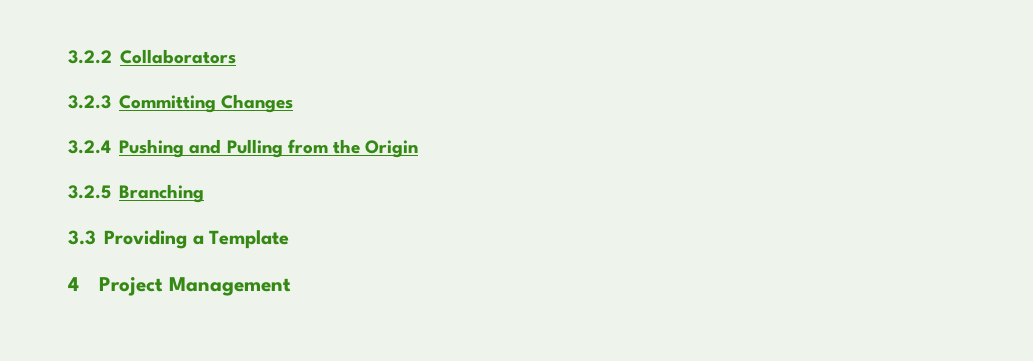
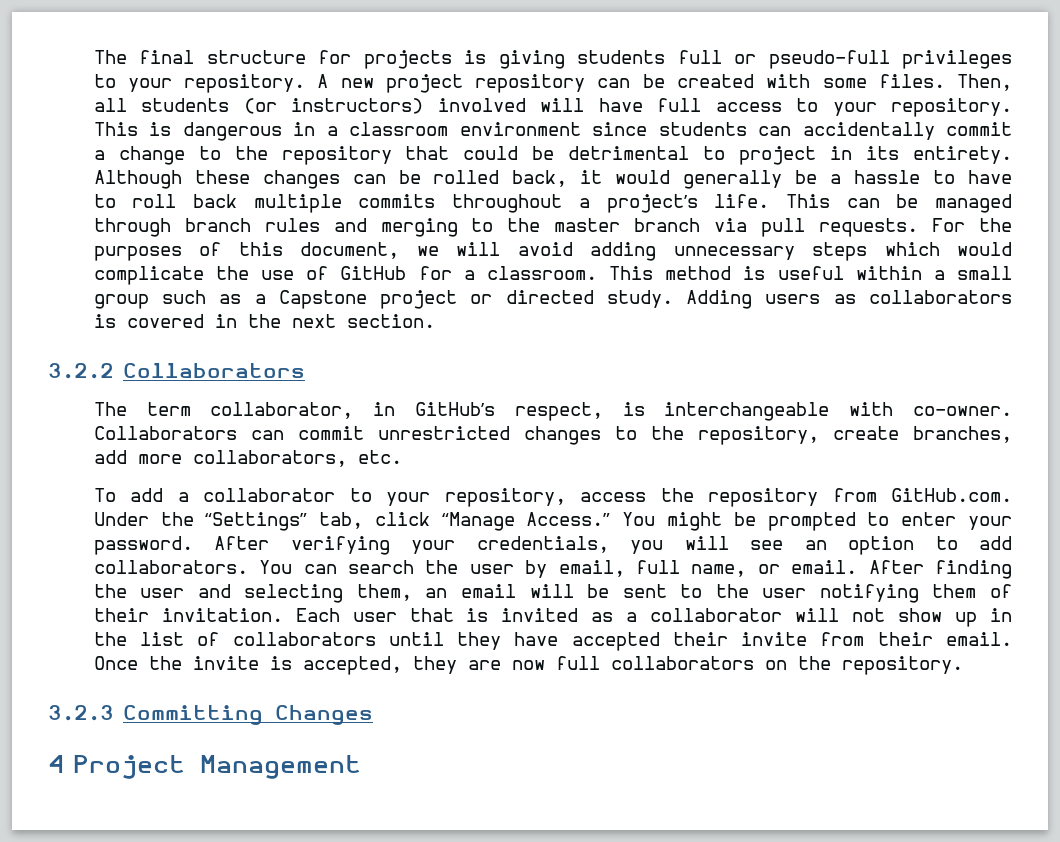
+ The final structure for projects is giving students full or pseudo-full privileges to your repository. A new project repository can be created with some files. Then, all students (or instructors) involved will have full access to your repository. This is dangerous in a classroom environment since students can accidentally commit a change to the repository that could be detrimental to project in its entirety. Although these changes can be rolled back, it would generally be a hassle to have to roll back multiple commits throughout a project’s life. This can be managed through branch rules and merging to the master branch via pull requests. For the purposes of this document, we will avoid adding unnecessary steps which would complicate the use of GitHub for a classroom. This method is useful within a small group such as a Capstone project or directed study. Adding users as collaborators is covered in the next section.
  3.2.2 Collaborators
+ The term collaborator, in GitHub’s respect, is interchangeable with co-owner. Collaborators can commit unrestricted changes to the repository, create branches, add more collaborators, etc.
+ To add a collaborator to your repository, access the repository from GitHub.com. Under the “Settings” tab, click “Manage Access.” You might be prompted to enter your password. After verifying your credentials, you will see an option to add collaborators. You can search the user by email, full name, or email. After finding the user and selecting them, an email will be sent to the user notifying them of their invitation. Each user that is invited as a collaborator will not show up in the list of collaborators until they have accepted their invite from their email. Once the invite is accepted, they are now full collaborators on the repository.
  3.2.3 Committing Changes
- 3.2.4 Pushing and Pulling from the Origin
- 3.2.5 Branching
- 3.3 Providing a Template

